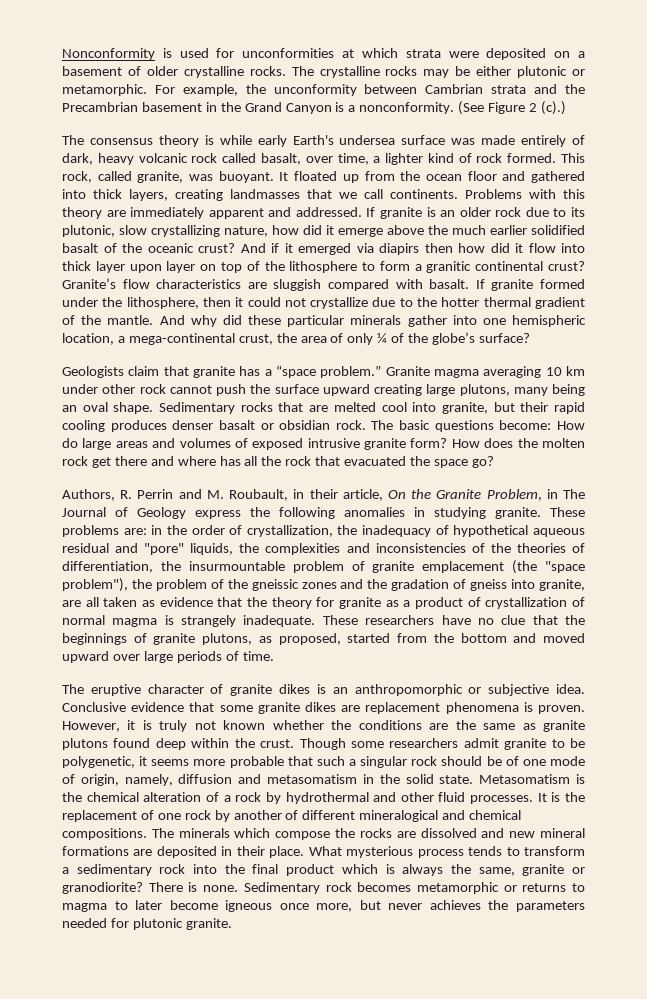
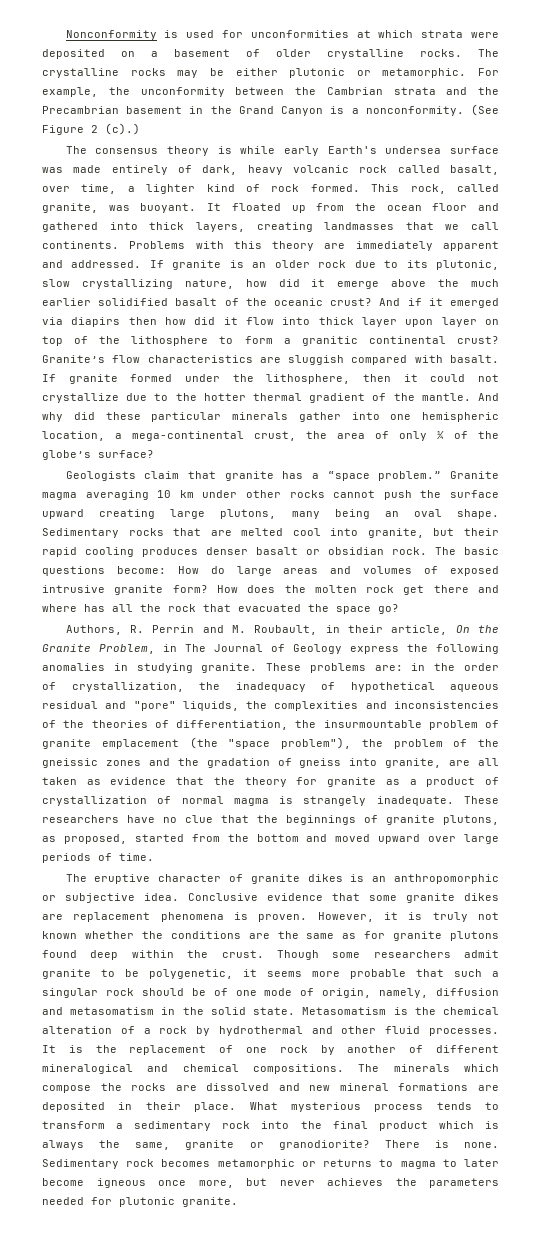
- For example, the unconformity between Cambrian strata and the Precambrian basement in the Grand Canyon is a nonconformity.
+ For example, the unconformity between the Cambrian strata and the Precambrian basement in the Grand Canyon is a nonconformity.
- Granite magma averaging 10 km under other rock cannot push the surface upward creating large plutons, many being an oval shape.
+ Granite magma averaging 10 km under other rocks cannot push the surface upward creating large plutons, many being an oval shape.
- However, it is truly not known whether the conditions are the same as granite plutons found deep within the crust.
+ However, it is truly not known whether the conditions are the same as for granite plutons found deep within the crust.

